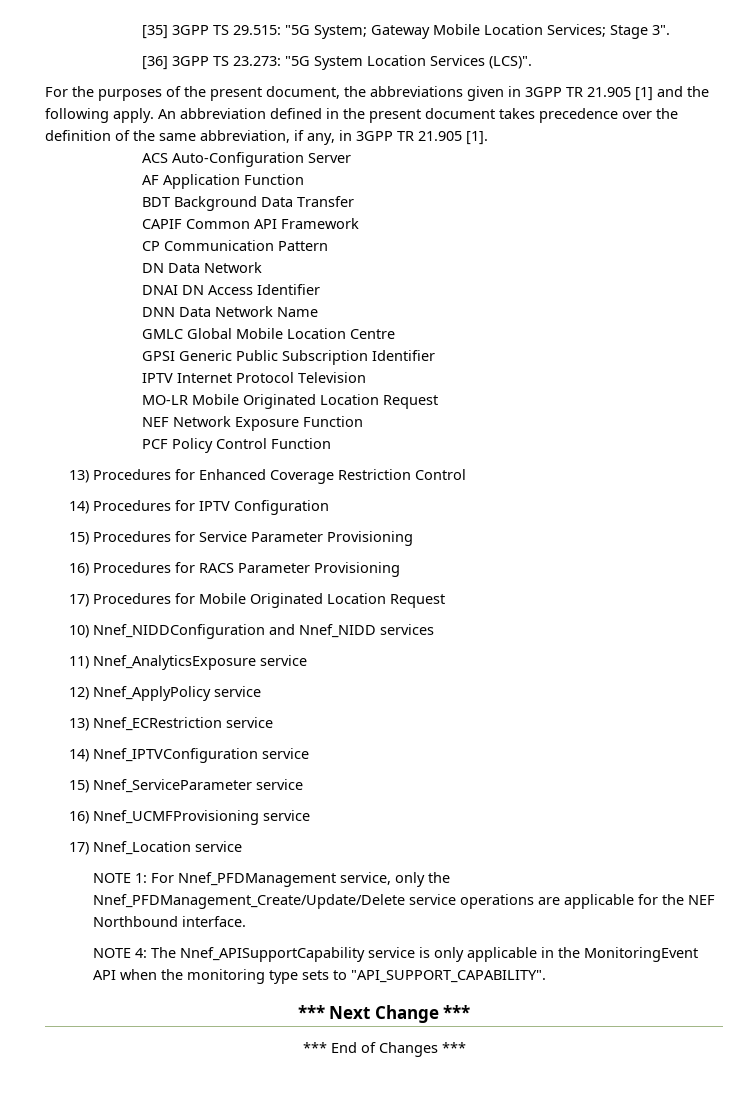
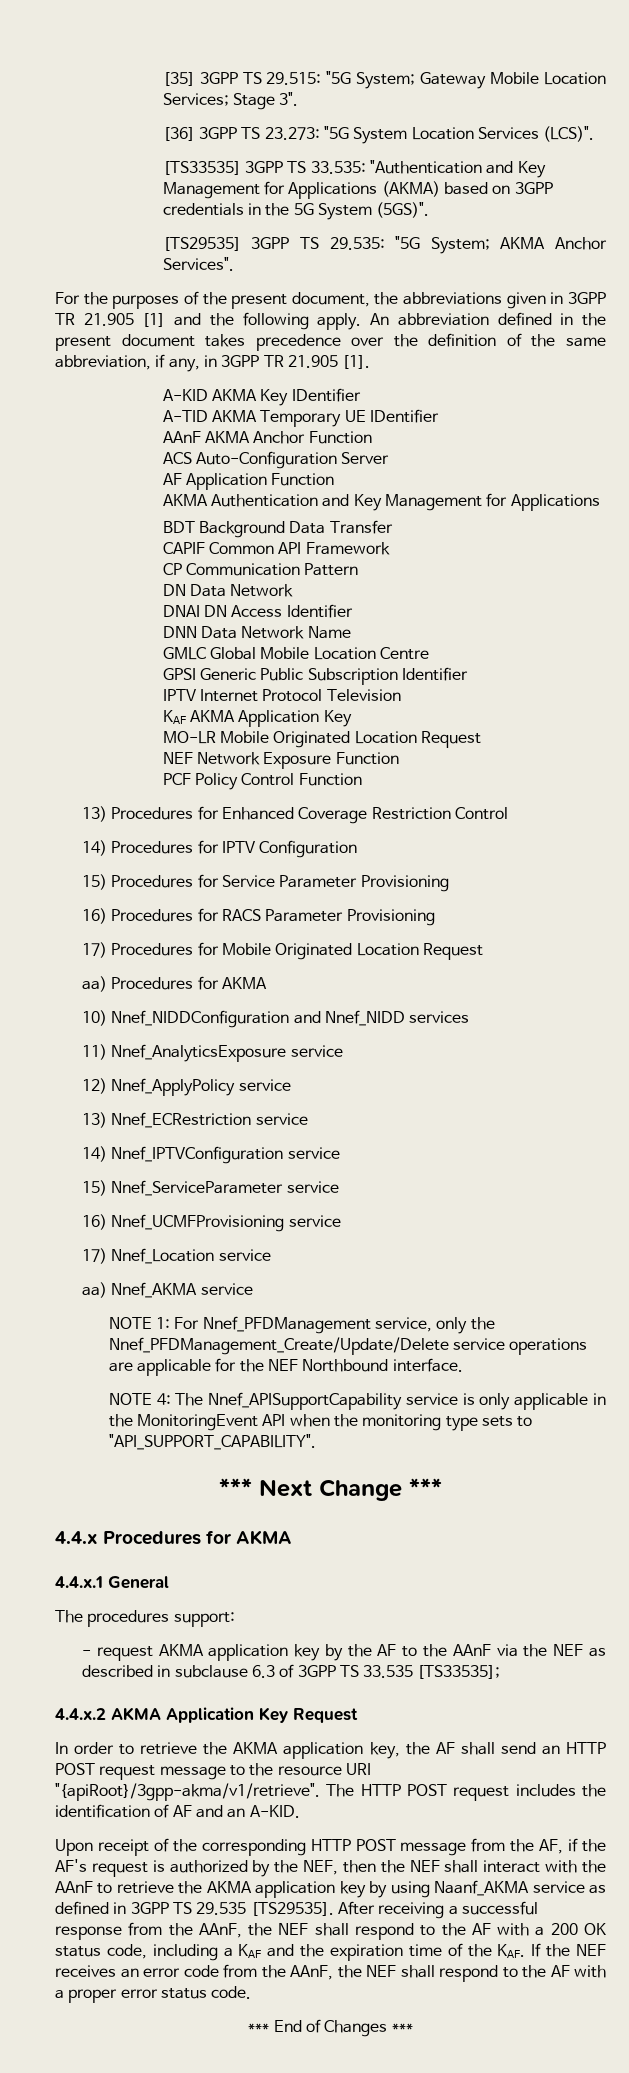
+ [TS33535] 3GPP TS 33.535: "Authentication and Key Management for Applications (AKMA) based on 3GPP credentials in the 5G System (5GS)".
+ [TS29535] 3GPP TS 29.535: "5G System; AKMA Anchor Services".
+ A-KID AKMA Key IDentifier
+ A-TID AKMA Temporary UE IDentifier
+ AAnF AKMA Anchor Function
+ AKMA Authentication and Key Management for Applications
+ KAF AKMA Application Key
+ aa) Procedures for AKMA
+ aa) Nnef_AKMA service
+ 4.4.x Procedures for AKMA
+ 4.4.x.1 General
+ The procedures support:
+ - request AKMA application key by the AF to the AAnF via the NEF as described in subclause 6.3 of 3GPP TS 33.535 [TS33535];
+ 4.4.x.2 AKMA Application Key Request
+ In order to retrieve the AKMA application key, the AF shall send an HTTP POST request message to the resource URI "{apiRoot}/3gpp-akma/v1/retrieve". The HTTP POST request includes the identification of AF and an A-KID.
+ Upon receipt of the corresponding HTTP POST message from the AF, if the AF's request is authorized by the NEF, then the NEF shall interact with the AAnF to retrieve the AKMA application key by using Naanf_AKMA service as defined in 3GPP TS 29.535 [TS29535]. After receiving a successful response from the AAnF, the NEF shall respond to the AF with a 200 OK status code, including a KAF and the expiration time of the KAF. If the NEF receives an error code from the AAnF, the NEF shall respond to the AF with a proper error status code.

